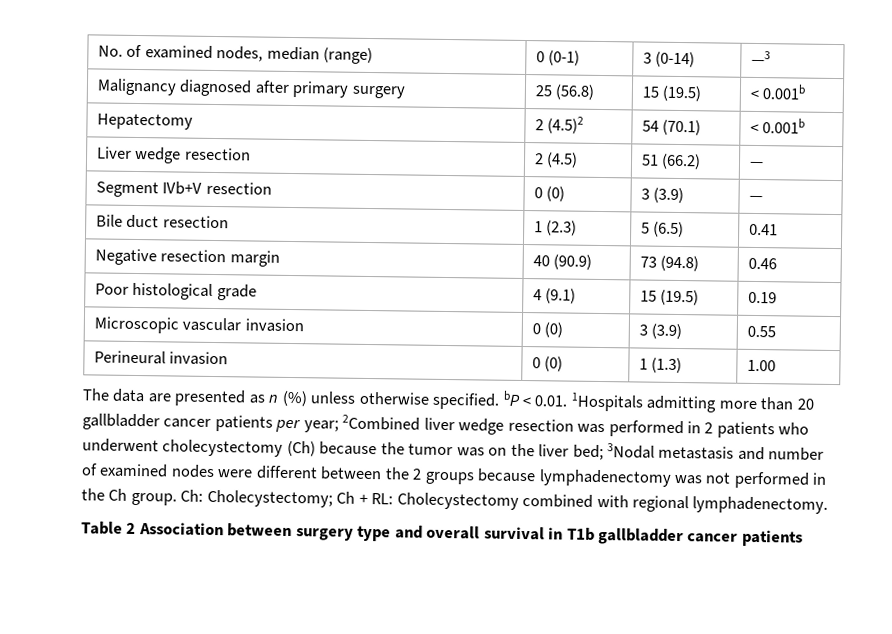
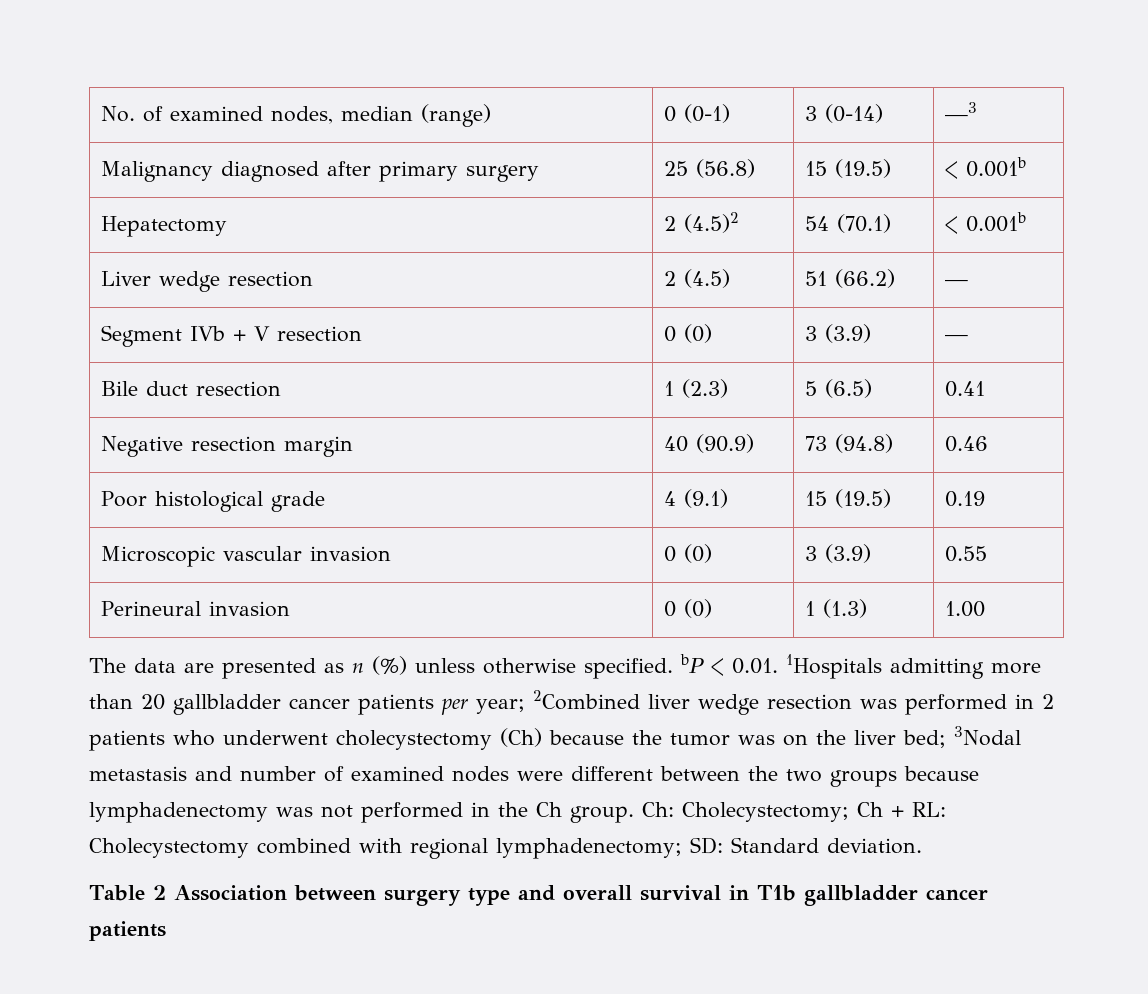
- Segment IVb+V resection | 0 (0) | 3 (3.9) | —
+ Segment IVb + V resection | 0 (0) | 3 (3.9) | —
- 3Nodal metastasis and number of examined nodes were different between the 2 groups because lymphadenectomy was not performed in the Ch group.
+ 3Nodal metastasis and number of examined nodes were different between the two groups because lymphadenectomy was not performed in the Ch group.
- Ch: Cholecystectomy; Ch + RL: Cholecystectomy combined with regional lymphadenectomy.
+ Ch: Cholecystectomy; Ch + RL: Cholecystectomy combined with regional lymphadenectomy; SD: Standard deviation.

